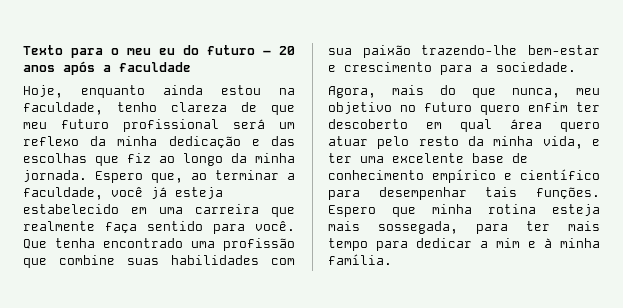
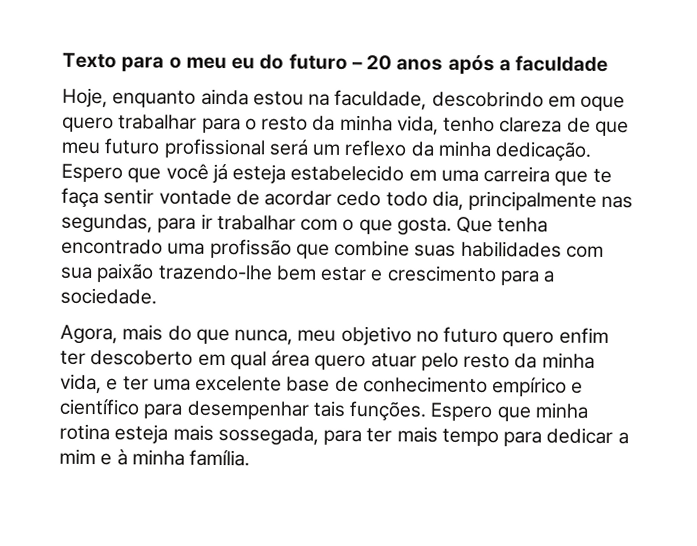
- Hoje, enquanto ainda estou na faculdade, tenho clareza de que meu futuro profissional será um reflexo da minha dedicação e das escolhas que fiz ao longo da minha jornada. Espero que, ao terminar a faculdade, você já esteja estabelecido em uma carreira que realmente faça sentido para você.
+ Hoje, enquanto ainda estou na faculdade, descobrindo em oque quero trabalhar para o resto da minha vida, tenho clareza de que meu futuro profissional será um reflexo da minha dedicação. Espero que você já esteja estabelecido em uma carreira que te faça sentir vontade de acordar cedo todo dia, principalmente nas segundas, para ir trabalhar com o que gosta.
- Que tenha encontrado uma profissão que combine suas habilidades com sua paixão trazendo-lhe bem-estar e crescimento para a sociedade.
+ Que tenha encontrado uma profissão que combine suas habilidades com sua paixão trazendo-lhe bem estar e crescimento para a sociedade.

